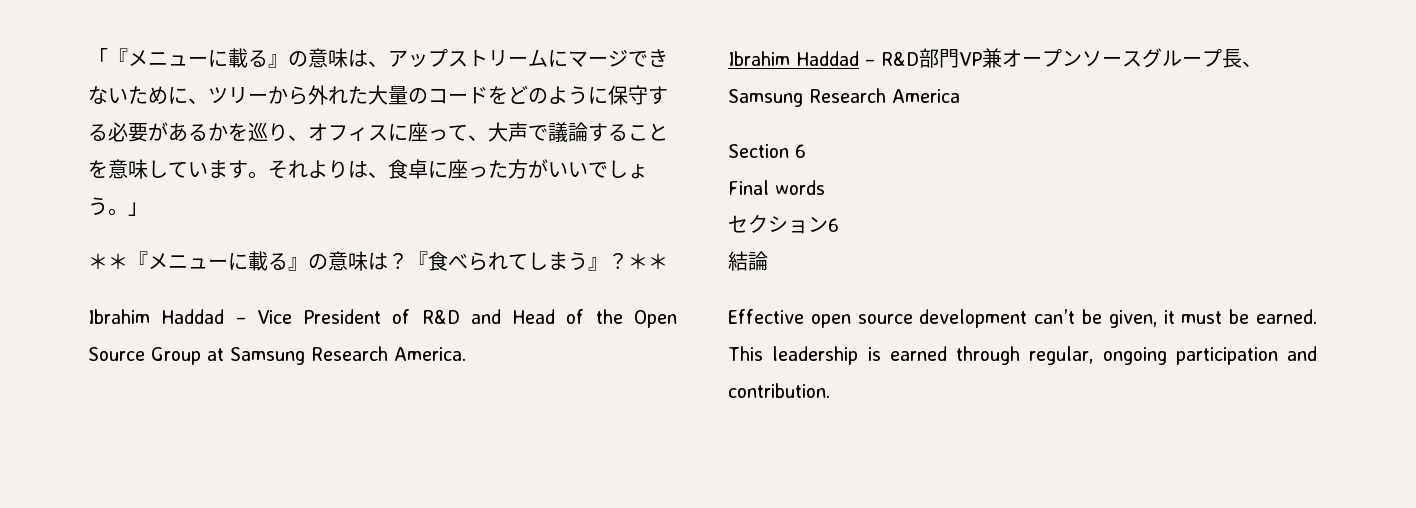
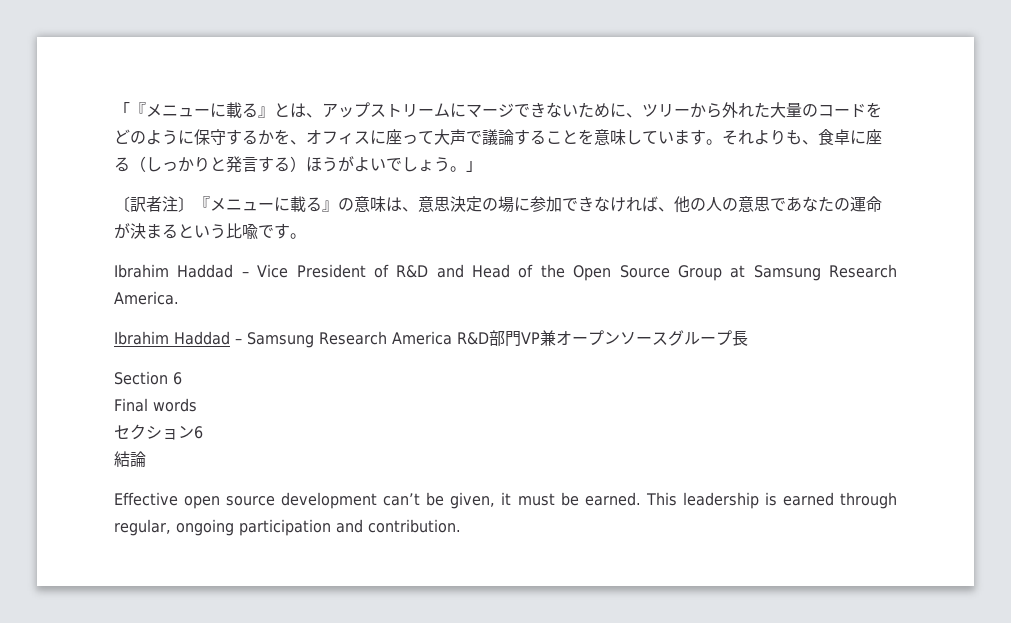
- 「『メニューに載る』の意味は、アップストリームにマージできないために、ツリーから外れた大量のコードをどのように保守する必要があるかを巡り、オフィスに座って、大声で議論することを意味しています。
+ 「『メニューに載る』とは、アップストリームにマージできないために、ツリーから外れた大量のコードをどのように保守するかを、オフィスに座って大声で議論することを意味しています。
- それよりは、食卓に座った方がいいでしょう。」
+ それよりも、食卓に座る（しっかりと発言する）ほうがよいでしょう。」
- ＊＊『メニューに載る』の意味は？『食べられてしまう』？＊＊
+ 〔訳者注〕『メニューに載る』の意味は、意思決定の場に参加できなければ、他の人の意思であなたの運命が決まるという比喩です。
- Ibrahim Haddad – R&D部門VP兼オープンソースグループ長、Samsung Research America
+ Ibrahim Haddad – Samsung Research America R&D部門VP兼オープンソースグループ長

